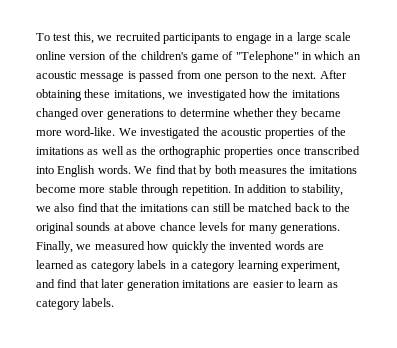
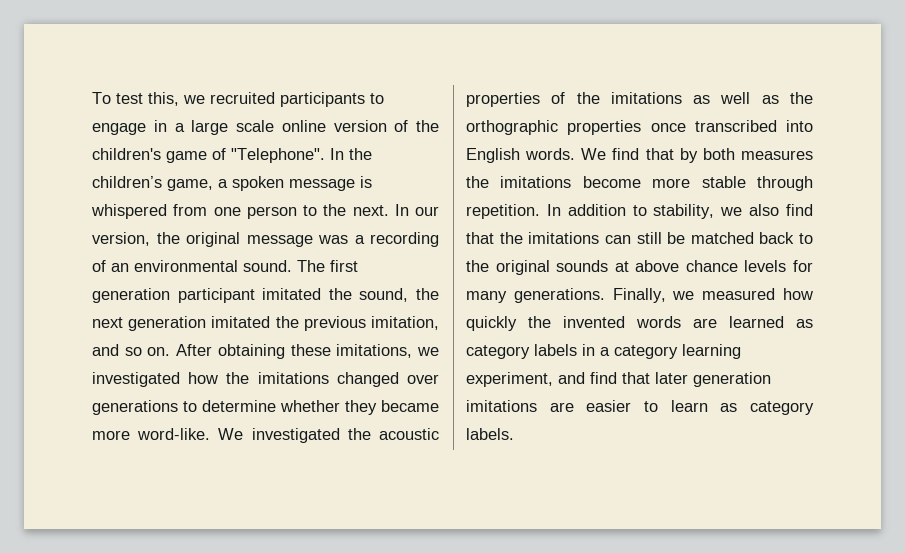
- To test this, we recruited participants to engage in a large scale online version of the children's game of "Telephone" in which an acoustic message is passed from one person to the next.
+ To test this, we recruited participants to engage in a large scale online version of the children's game of "Telephone". In the children’s game, a spoken message is whispered from one person to the next.
+ In our version, the original message was a recording of an environmental sound. The first generation participant imitated the sound, the next generation imitated the previous imitation, and so on.

